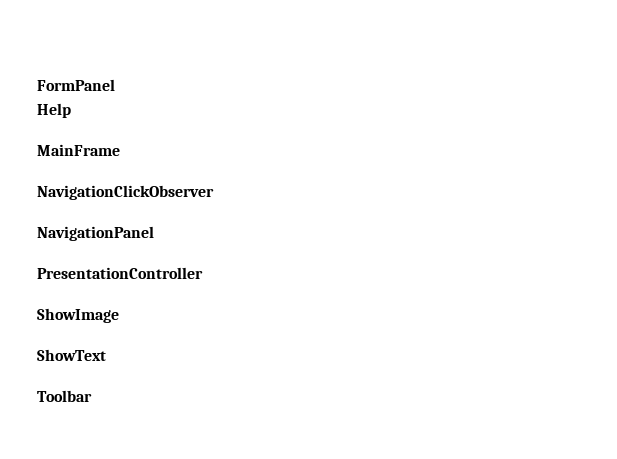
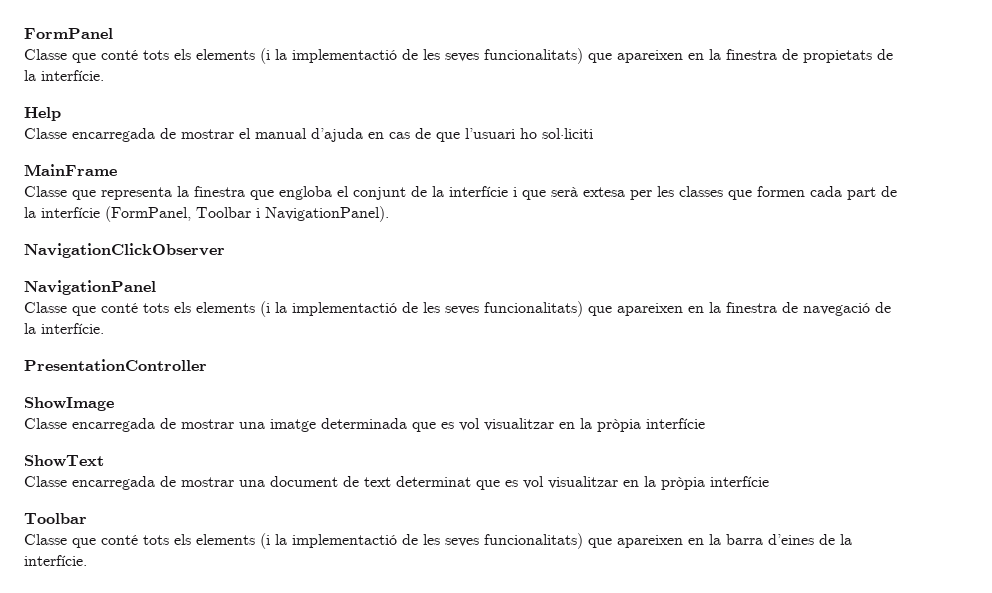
+ Classe que conté tots els elements (i la implementactió de les seves funcionalitats) que apareixen en la finestra de propietats de la interfície.
  Help
+ Classe encarregada de mostrar el manual d’ajuda en cas de que l’usuari ho sol·liciti
  MainFrame
+ Classe que representa la finestra que engloba el conjunt de la interfície i que serà extesa per les classes que formen cada part de la interfície (FormPanel, Toolbar i NavigationPanel).
  NavigationClickObserver
  NavigationPanel
+ Classe que conté tots els elements (i la implementactió de les seves funcionalitats) que apareixen en la finestra de navegació de la interfície.
  PresentationController
  ShowImage
+ Classe encarregada de mostrar una imatge determinada que es vol visualitzar en la pròpia interfície
  ShowText
+ Classe encarregada de mostrar una document de text determinat que es vol visualitzar en la pròpia interfície
  Toolbar
+ Classe que conté tots els elements (i la implementactió de les seves funcionalitats) que apareixen en la barra d’eines de la interfície.

